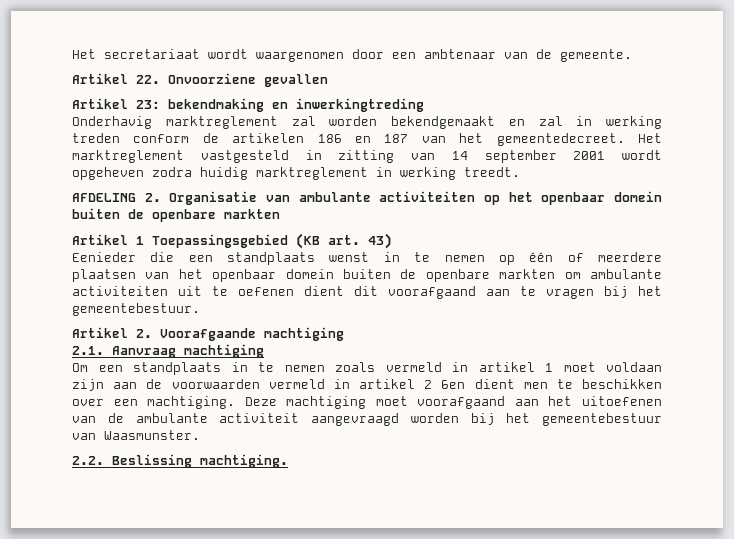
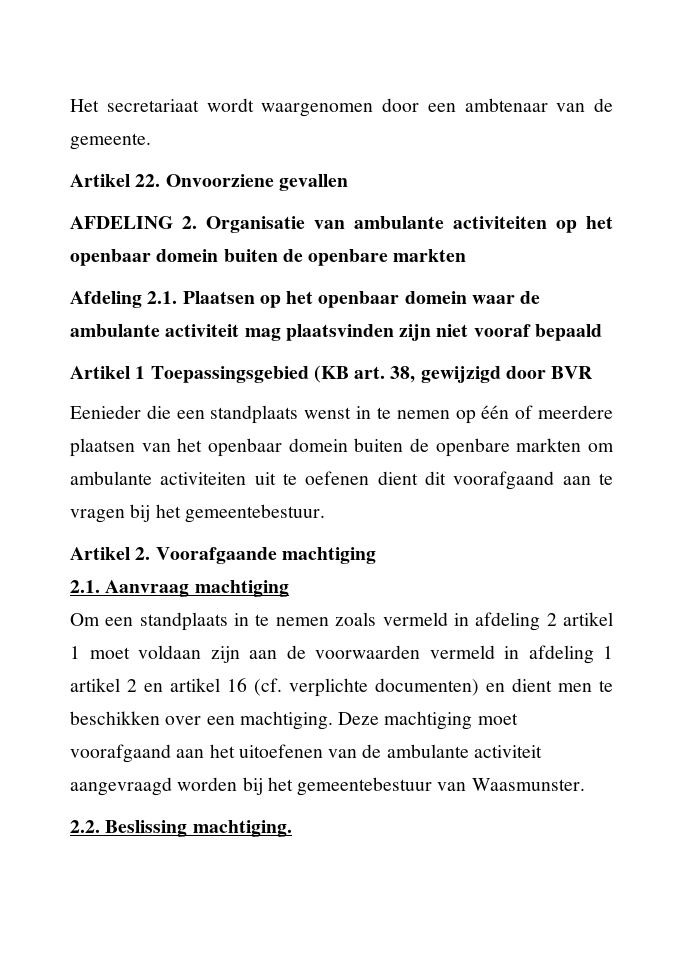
- Artikel 23: bekendmaking en inwerkingtreding
- Onderhavig marktreglement zal worden bekendgemaakt en zal in werking treden conform de artikelen 186 en 187 van het gemeentedecreet. Het marktreglement vastgesteld in zitting van 14 september 2001 wordt opgeheven zodra huidig marktreglement in werking treedt.
+ Afdeling 2.1. Plaatsen op het openbaar domein waar de ambulante activiteit mag plaatsvinden zijn niet vooraf bepaald
- Artikel 1 Toepassingsgebied (KB art. 43)
+ Artikel 1 Toepassingsgebied (KB art. 38, gewijzigd door BVR
- Om een standplaats in te nemen zoals vermeld in artikel 1 moet voldaan zijn aan de voorwaarden vermeld in artikel 2 6en dient men te beschikken over een machtiging.
+ Om een standplaats in te nemen zoals vermeld in afdeling 2 artikel 1 moet voldaan zijn aan de voorwaarden vermeld in afdeling 1 artikel 2 en artikel 16 (cf. verplichte documenten) en dient men te beschikken over een machtiging.

